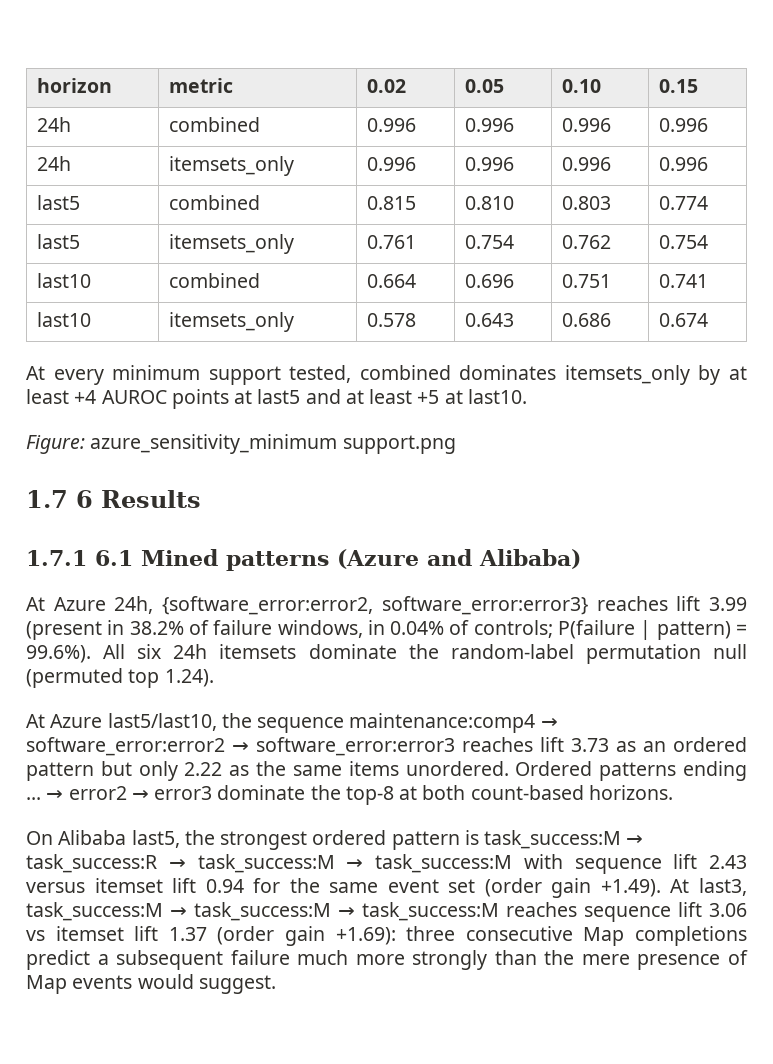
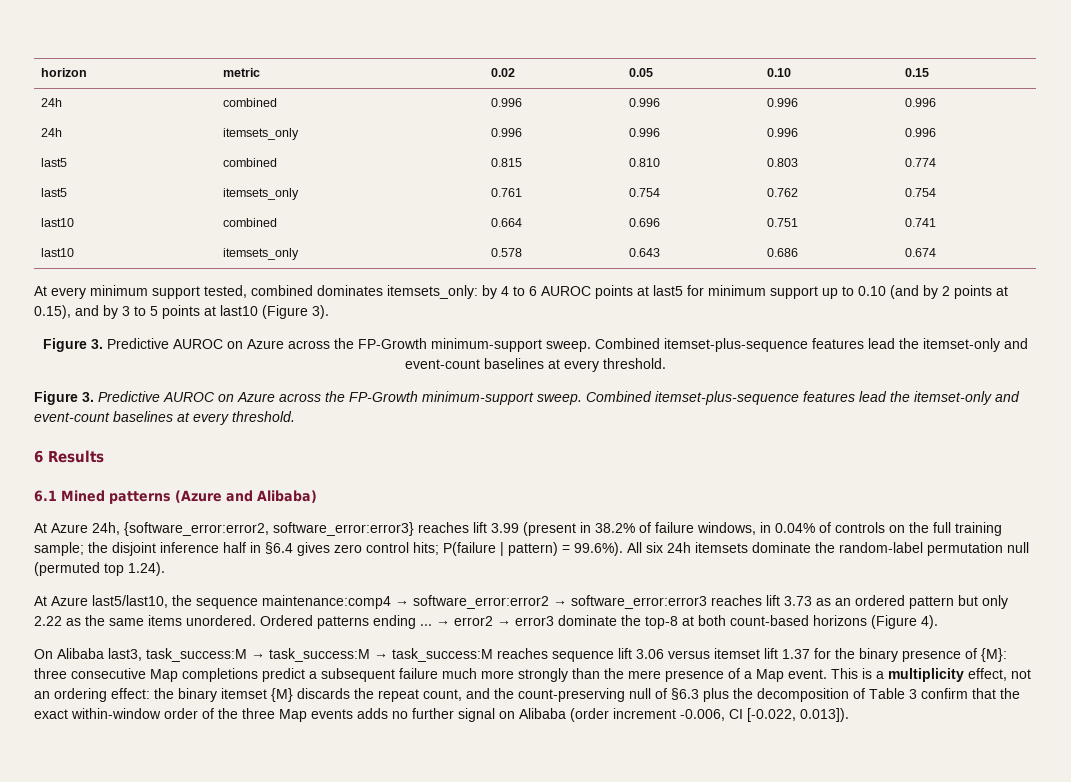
- At every minimum support tested, combined dominates itemsets_only by at least +4 AUROC points at last5 and at least +5 at last10.
- Figure: azure_sensitivity_minimum support.png
- 1.7 6 Results
+ At every minimum support tested, combined dominates itemsets_only: by 4 to 6 AUROC points at last5 for minimum support up to 0.10 (and by 2 points at 0.15), and by 3 to 5 points at last10 (Figure 3).
+ Figure 3. Predictive AUROC on Azure across the FP-Growth minimum-support sweep. Combined itemset-plus-sequence features lead the itemset-only and event-count baselines at every threshold.
+ Figure 3. Predictive AUROC on Azure across the FP-Growth minimum-support sweep. Combined itemset-plus-sequence features lead the itemset-only and event-count baselines at every threshold.
+ 6 Results
- 1.7.1 6.1 Mined patterns (Azure and Alibaba)
+ 6.1 Mined patterns (Azure and Alibaba)
- At Azure 24h, {software_error:error2, software_error:error3} reaches lift 3.99 (present in 38.2% of failure windows, in 0.04% of controls; P(failure | pattern) = 99.6%). All six 24h itemsets dominate the random-label permutation null (permuted top 1.24).
+ At Azure 24h, {software_error:error2, software_error:error3} reaches lift 3.99 (present in 38.2% of failure windows, in 0.04% of controls on the full training sample; the disjoint inference half in §6.4 gives zero control hits; P(failure | pattern) = 99.6%). All six 24h itemsets dominate the random-label permutation null (permuted top 1.24).
- → error2 → error3 dominate the top-8 at both count-based horizons.
+ → error2 → error3 dominate the top-8 at both count-based horizons (Figure 4).
- On Alibaba last5, the strongest ordered pattern is task_success:M → task_success:R → task_success:M → task_success:M with sequence lift 2.43 versus itemset lift 0.94 for the same event set (order gain +1.49). At last3, task_success:M → task_success:M → task_success:M reaches sequence lift 3.06 vs itemset lift 1.37 (order gain +1.69): three consecutive Map completions predict a subsequent failure much more strongly than the mere presence of Map events would suggest.
+ On Alibaba last3, task_success:M → task_success:M → task_success:M reaches sequence lift 3.06 versus itemset lift 1.37 for the binary presence of {M}: three consecutive Map completions predict a subsequent failure much more strongly than the mere presence of a Map event. This is a multiplicity effect, not an ordering effect: the binary itemset {M} discards the repeat count, and the count-preserving null of §6.3 plus the decomposition of Table 3 confirm that the exact within-window order of the three Map events adds no further signal on Alibaba (order increment -0.006, CI [-0.022, 0.013]).

